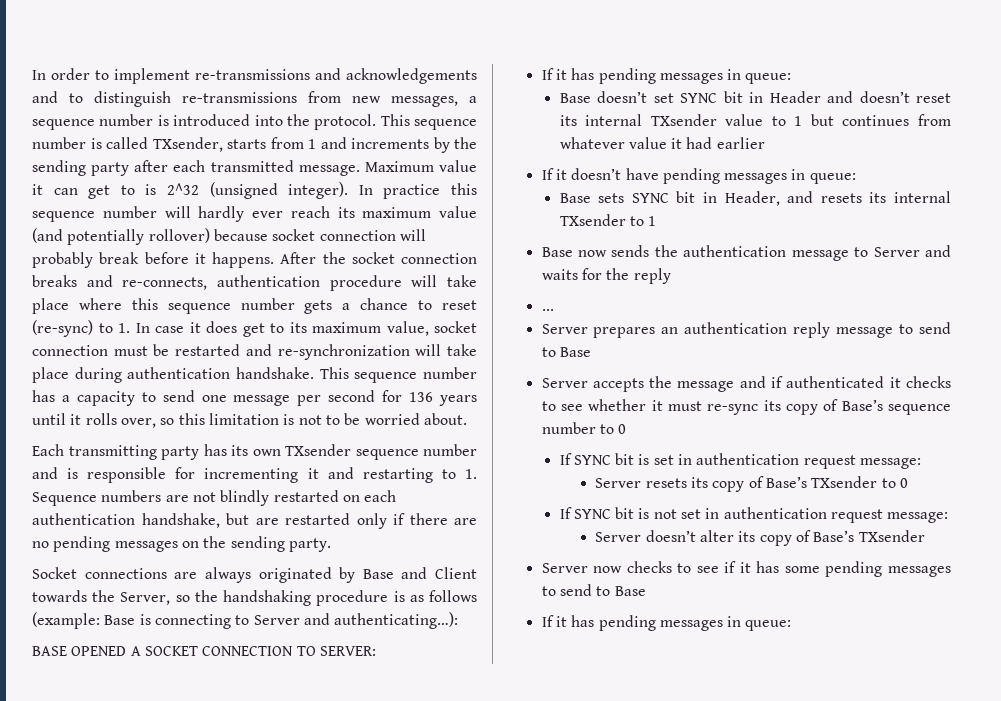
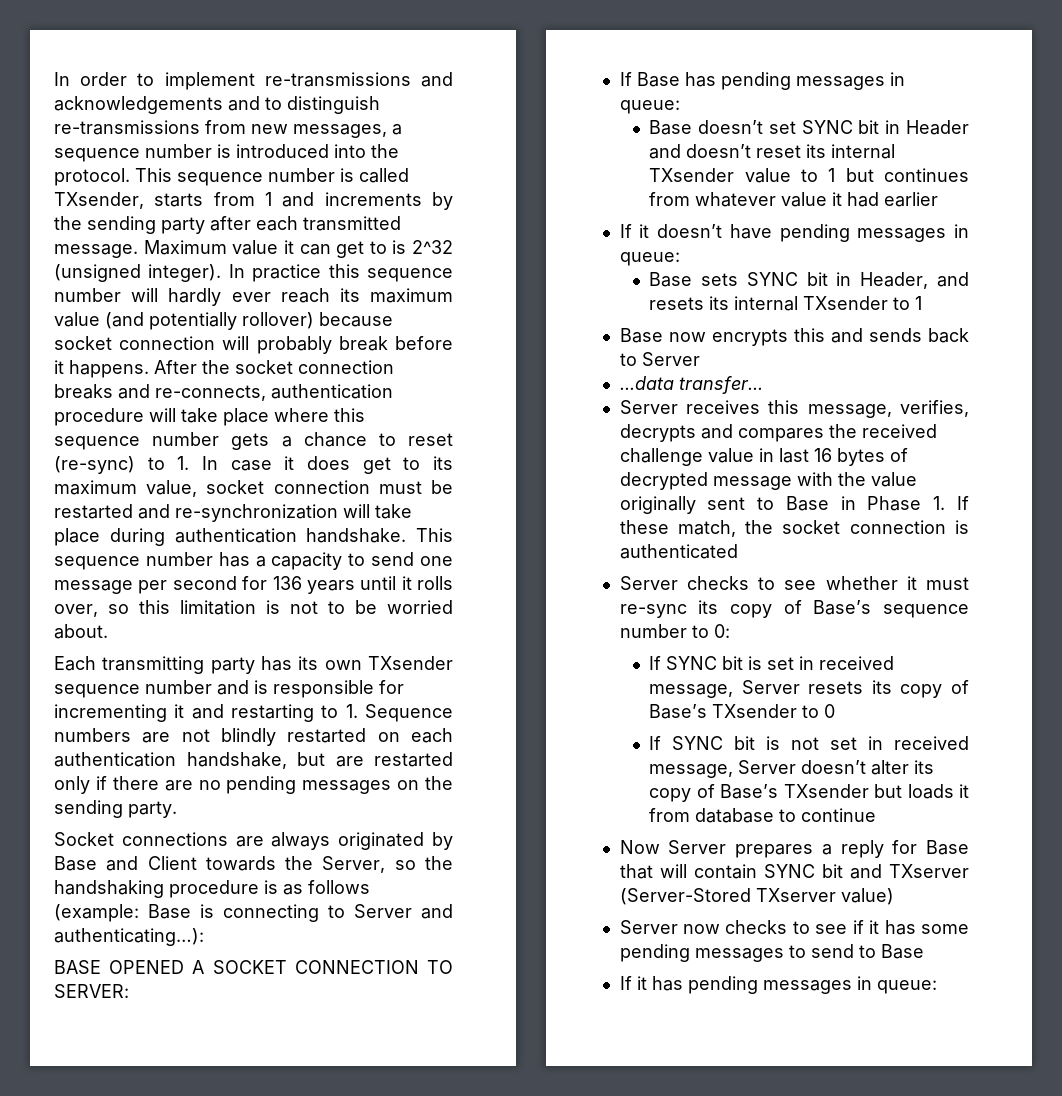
  BASE OPENED A SOCKET CONNECTION TO SERVER:
- If it has pending messages in queue:
+ If Base has pending messages in queue:
- Base now sends the authentication message to Server and waits for the reply
- ...
- Server prepares an authentication reply message to send to Base
- Server accepts the message and if authenticated it checks to see whether it must re-sync its copy of Base’s sequence number to 0
+ Base now encrypts this and sends back to Server
+ ...data transfer...
+ Server receives this message, verifies, decrypts and compares the received challenge value in last 16 bytes of decrypted message with the value originally sent to Base in Phase 1. If these match, the socket connection is authenticated
+ Server checks to see whether it must re-sync its copy of Base’s sequence number to 0:
- If SYNC bit is set in authentication request message:
- Server resets its copy of Base’s TXsender to 0
+ If SYNC bit is set in received message, Server resets its copy of Base’s TXsender to 0
- If SYNC bit is not set in authentication request message:
- Server doesn’t alter its copy of Base’s TXsender
+ If SYNC bit is not set in received message, Server doesn’t alter its copy of Base’s TXsender but loads it from database to continue
+ Now Server prepares a reply for Base that will contain SYNC bit and TXserver (Server-Stored TXserver value)

